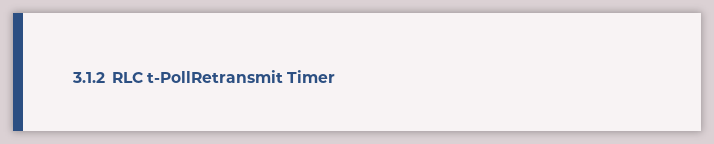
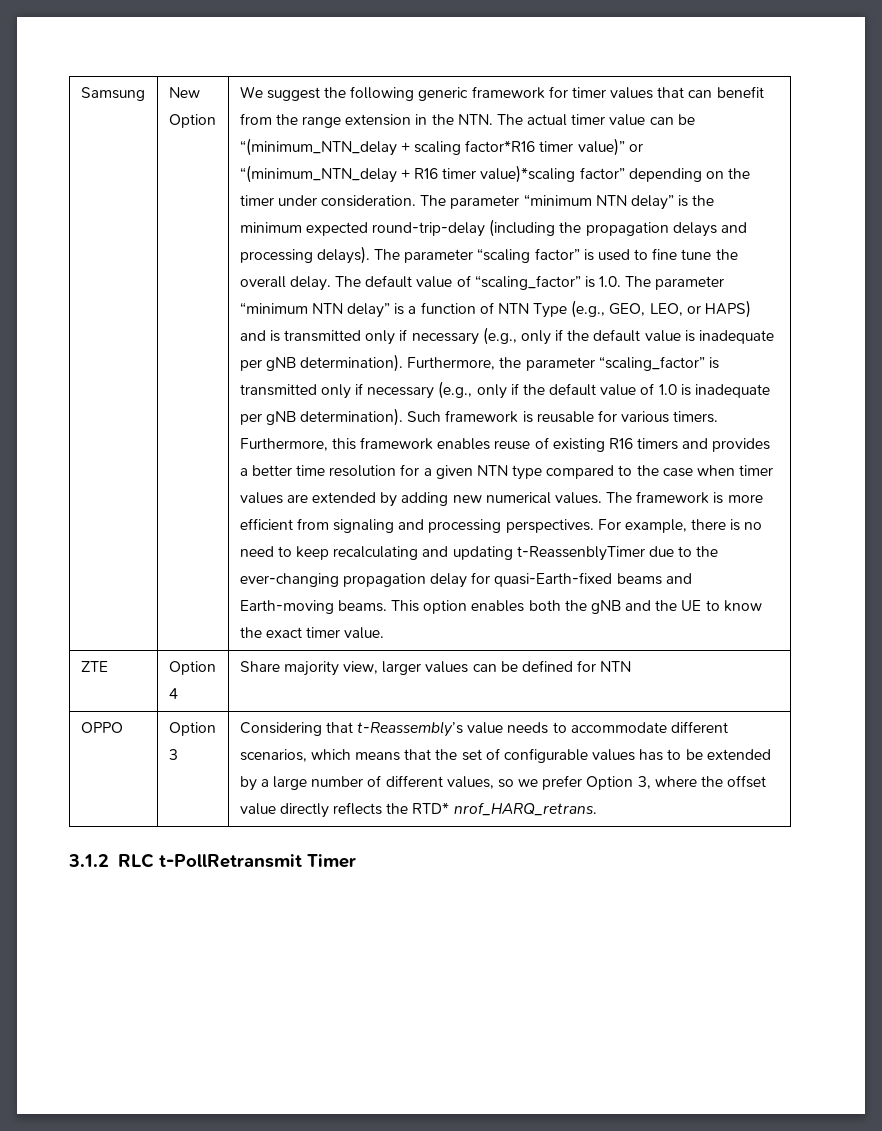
+ Samsung | New Option | We suggest the following generic framework for timer values that can benefit from the range extension in the NTN. The actual timer value can be “(minimum_NTN_delay + scaling factor*R16 timer value)” or “(minimum_NTN_delay + R16 timer value)*scaling factor” depending on the timer under consideration. The parameter “minimum NTN delay” is the minimum expected round-trip-delay (including the propagation delays and processing delays). The parameter “scaling factor” is used to fine tune the overall delay. The default value of “scaling_factor” is 1.0. The parameter “minimum NTN delay” is a function of NTN Type (e.g., GEO, LEO, or HAPS) and is transmitted only if necessary (e.g., only if the default value is inadequate per gNB determination). Furthermore, the parameter “scaling_factor” is transmitted only if necessary (e.g., only if the default value of 1.0 is inadequate per gNB determination). Such framework is reusable for various timers. Furthermore, this framework enables reuse of existing R16 timers and provides a better time resolution for a given NTN type compared to the case when timer values are extended by adding new numerical values. The framework is more efficient from signaling and processing perspectives. For example, there is no need to keep recalculating and updating t-ReassenblyTimer due to the ever-changing propagation delay for quasi-Earth-fixed beams and Earth-moving beams. This option enables both the gNB and the UE to know the exact timer value.
+ ZTE | Option 4 | Share majority view, larger values can be defined for NTN
+ OPPO | Option 3 | Considering that t-Reassembly’s value needs to accommodate different scenarios, which means that the set of configurable values has to be extended by a large number of different values, so we prefer Option 3, where the offset value directly reflects the RTD* nrof_HARQ_retrans.

